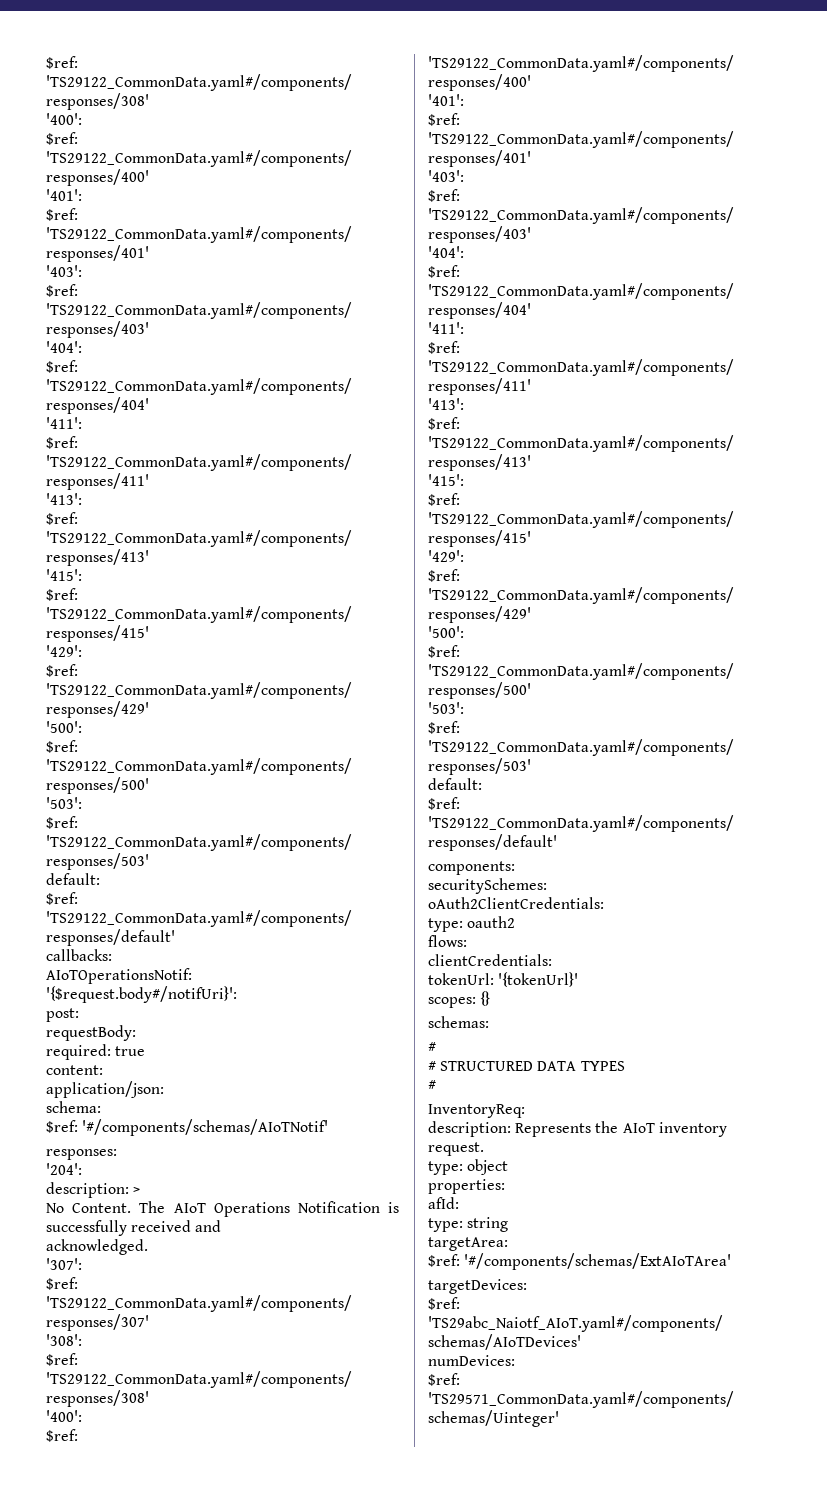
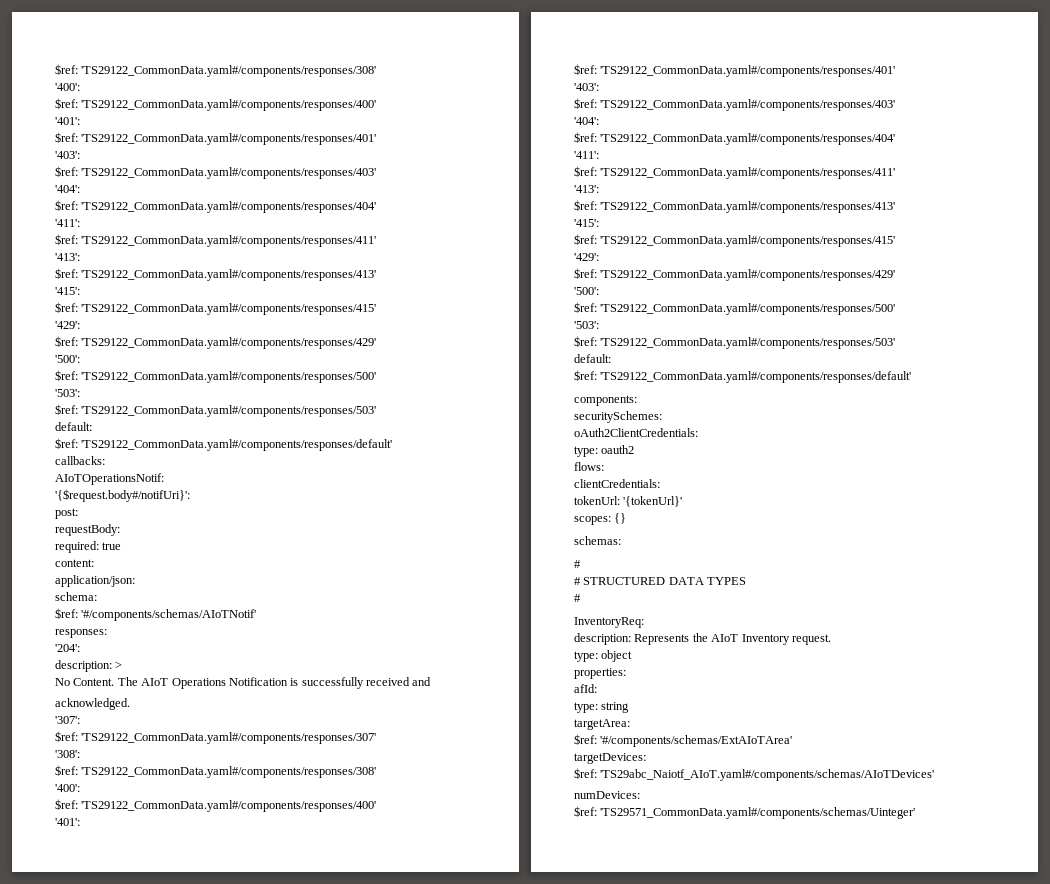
- description: Represents the AIoT inventory request.
+ description: Represents the AIoT Inventory request.

